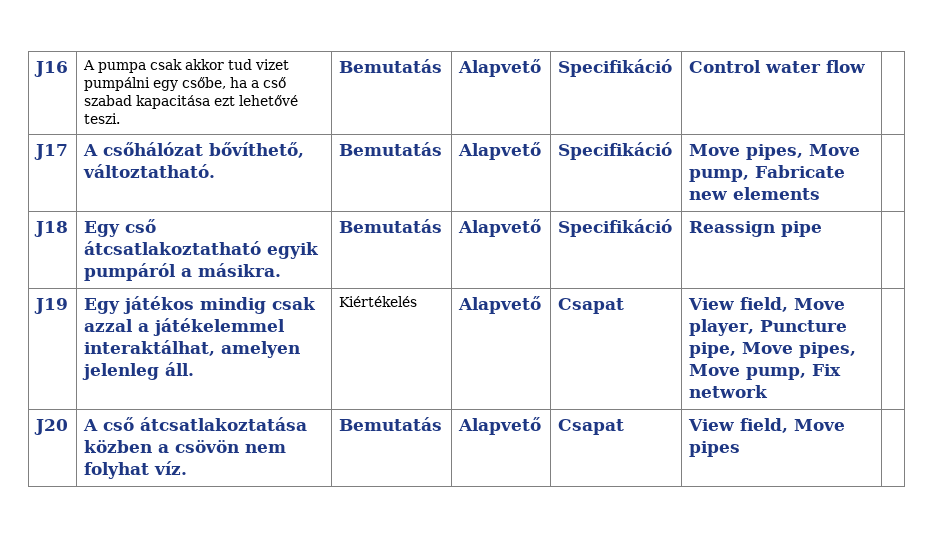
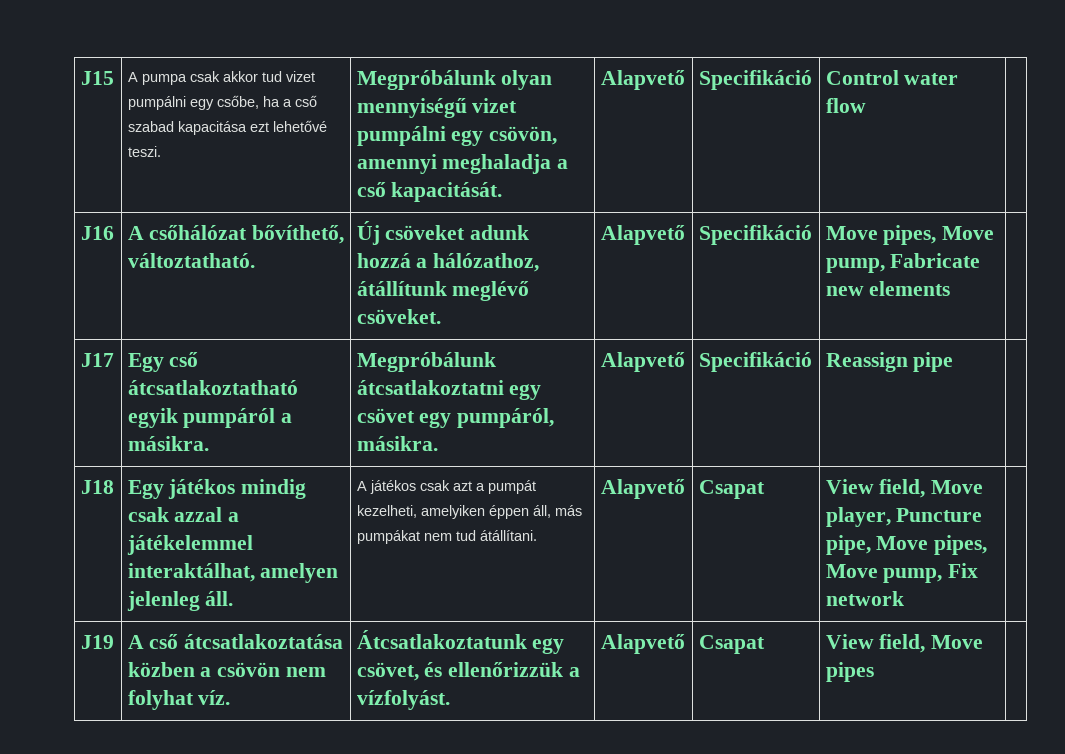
- J16 | A pumpa csak akkor tud vizet pumpálni egy csőbe, ha a cső szabad kapacitása ezt lehetővé teszi. | Bemutatás | Alapvető | Specifikáció | Control water flow |
+ J15 | A pumpa csak akkor tud vizet pumpálni egy csőbe, ha a cső szabad kapacitása ezt lehetővé teszi. | Megpróbálunk olyan mennyiségű vizet pumpálni egy csövön, amennyi meghaladja a cső kapacitását. | Alapvető | Specifikáció | Control water flow |
- J17 | A csőhálózat bővíthető, változtatható. | Bemutatás | Alapvető | Specifikáció | Move pipes, Move pump, Fabricate new elements |
+ J16 | A csőhálózat bővíthető, változtatható. | Új csöveket adunk hozzá a hálózathoz, átállítunk meglévő csöveket. | Alapvető | Specifikáció | Move pipes, Move pump, Fabricate new elements |
- J18 | Egy cső átcsatlakoztatható egyik pumpáról a másikra. | Bemutatás | Alapvető | Specifikáció | Reassign pipe |
+ J17 | Egy cső átcsatlakoztatható egyik pumpáról a másikra. | Megpróbálunk átcsatlakoztatni egy csövet egy pumpáról, másikra. | Alapvető | Specifikáció | Reassign pipe |
- J19
+ J18
- Kiértékelés
+ A játékos csak azt a pumpát kezelheti, amelyiken éppen áll, más pumpákat nem tud átállítani.
- J20 | A cső átcsatlakoztatása közben a csövön nem folyhat víz. | Bemutatás | Alapvető | Csapat | View field, Move pipes |
+ J19 | A cső átcsatlakoztatása közben a csövön nem folyhat víz. | Átcsatlakoztatunk egy csövet, és ellenőrizzük a vízfolyást. | Alapvető | Csapat | View field, Move pipes |

